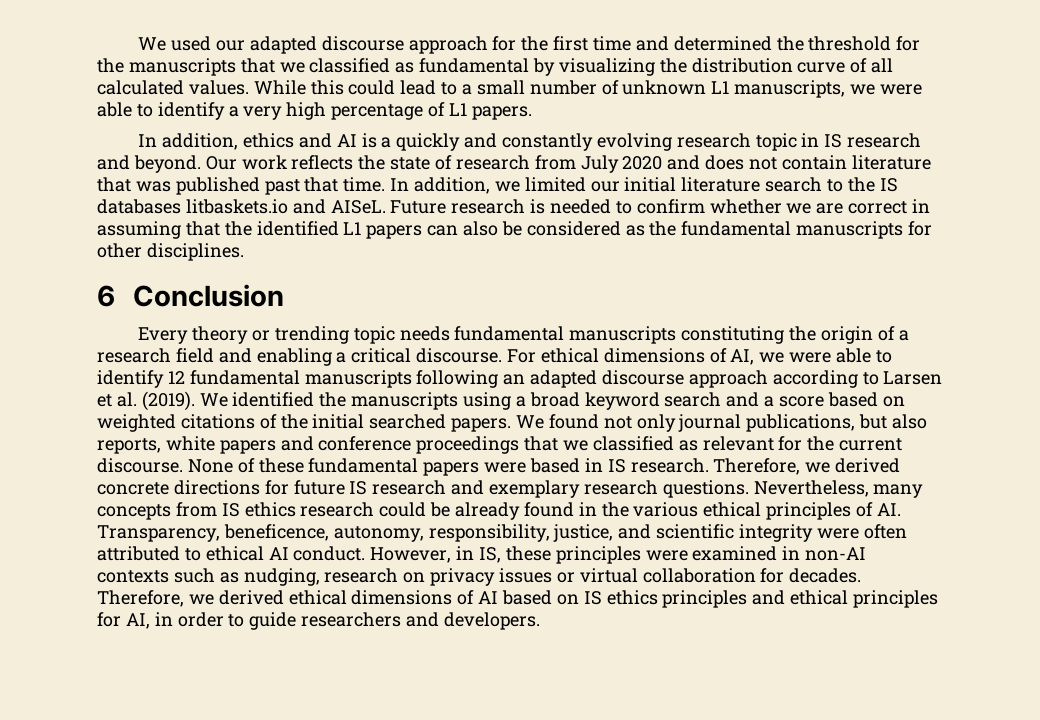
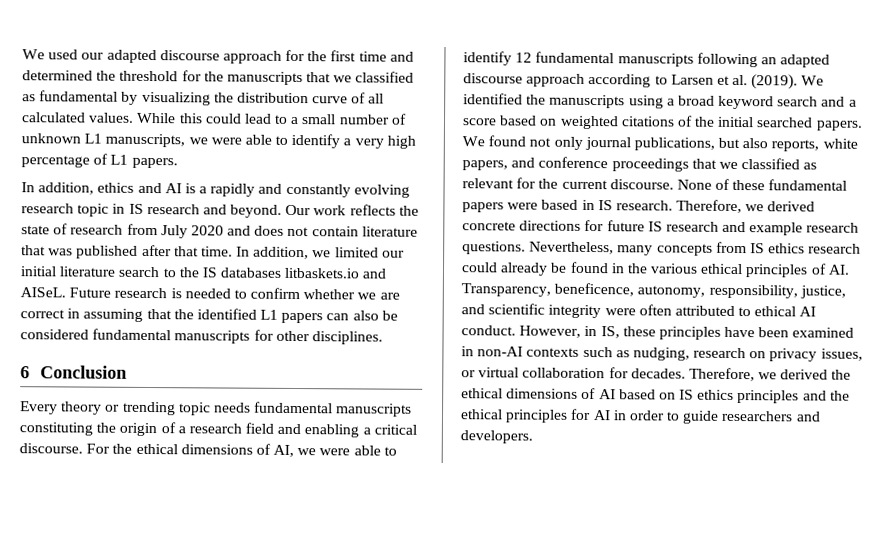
- In addition, ethics and AI is a quickly and constantly evolving research topic in IS research and beyond.
+ In addition, ethics and AI is a rapidly and constantly evolving research topic in IS research and beyond.
- Our work reflects the state of research from July 2020 and does not contain literature that was published past that time.
+ Our work reflects the state of research from July 2020 and does not contain literature that was published after that time.
- Future research is needed to confirm whether we are correct in assuming that the identified L1 papers can also be considered as the fundamental manuscripts for other disciplines.
+ Future research is needed to confirm whether we are correct in assuming that the identified L1 papers can also be considered fundamental manuscripts for other disciplines.
- For ethical dimensions of AI, we were able to identify 12 fundamental manuscripts following an adapted discourse approach according to Larsen et al. (2019).
+ For the ethical dimensions of AI, we were able to identify 12 fundamental manuscripts following an adapted discourse approach according to Larsen et al. (2019).
- We found not only journal publications, but also reports, white papers and conference proceedings that we classified as relevant for the current discourse.
+ We found not only journal publications, but also reports, white papers, and conference proceedings that we classified as relevant for the current discourse.
- Therefore, we derived concrete directions for future IS research and exemplary research questions.
+ Therefore, we derived concrete directions for future IS research and example research questions.
- Nevertheless, many concepts from IS ethics research could be already found in the various ethical principles of AI. Transparency, beneficence, autonomy, responsibility, justice, and scientific integrity were often attributed to ethical AI conduct.
+ Nevertheless, many concepts from IS ethics research could already be found in the various ethical principles of AI. Transparency, beneficence, autonomy, responsibility, justice, and scientific integrity were often attributed to ethical AI conduct.
- However, in IS, these principles were examined in non-AI contexts such as nudging, research on privacy issues or virtual collaboration for decades.
+ However, in IS, these principles have been examined in non-AI contexts such as nudging, research on privacy issues, or virtual collaboration for decades.
- Therefore, we derived ethical dimensions of AI based on IS ethics principles and ethical principles for AI, in order to guide researchers and developers.
+ Therefore, we derived the ethical dimensions of AI based on IS ethics principles and the ethical principles for AI in order to guide researchers and developers.

